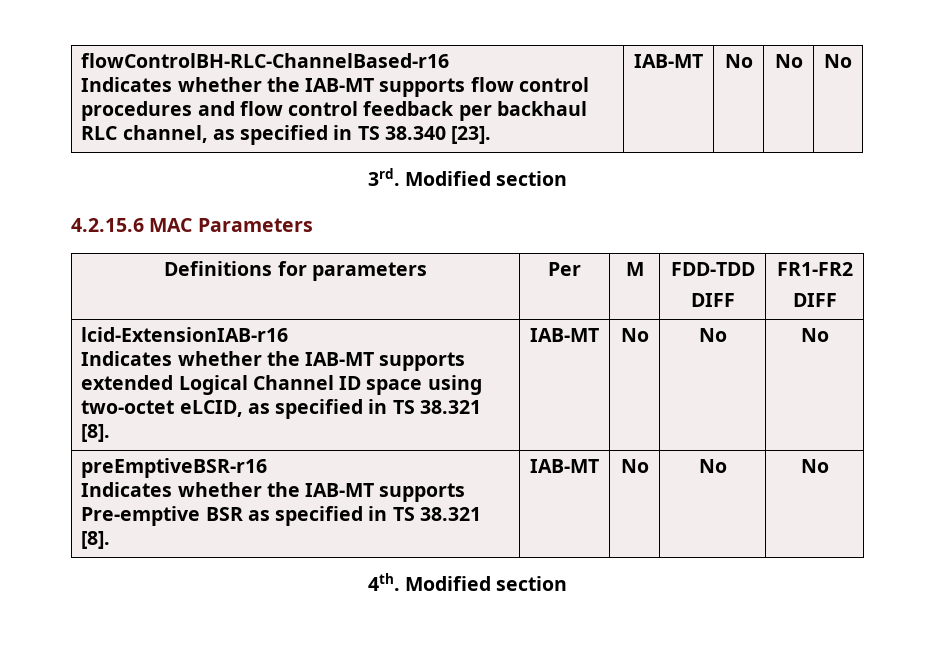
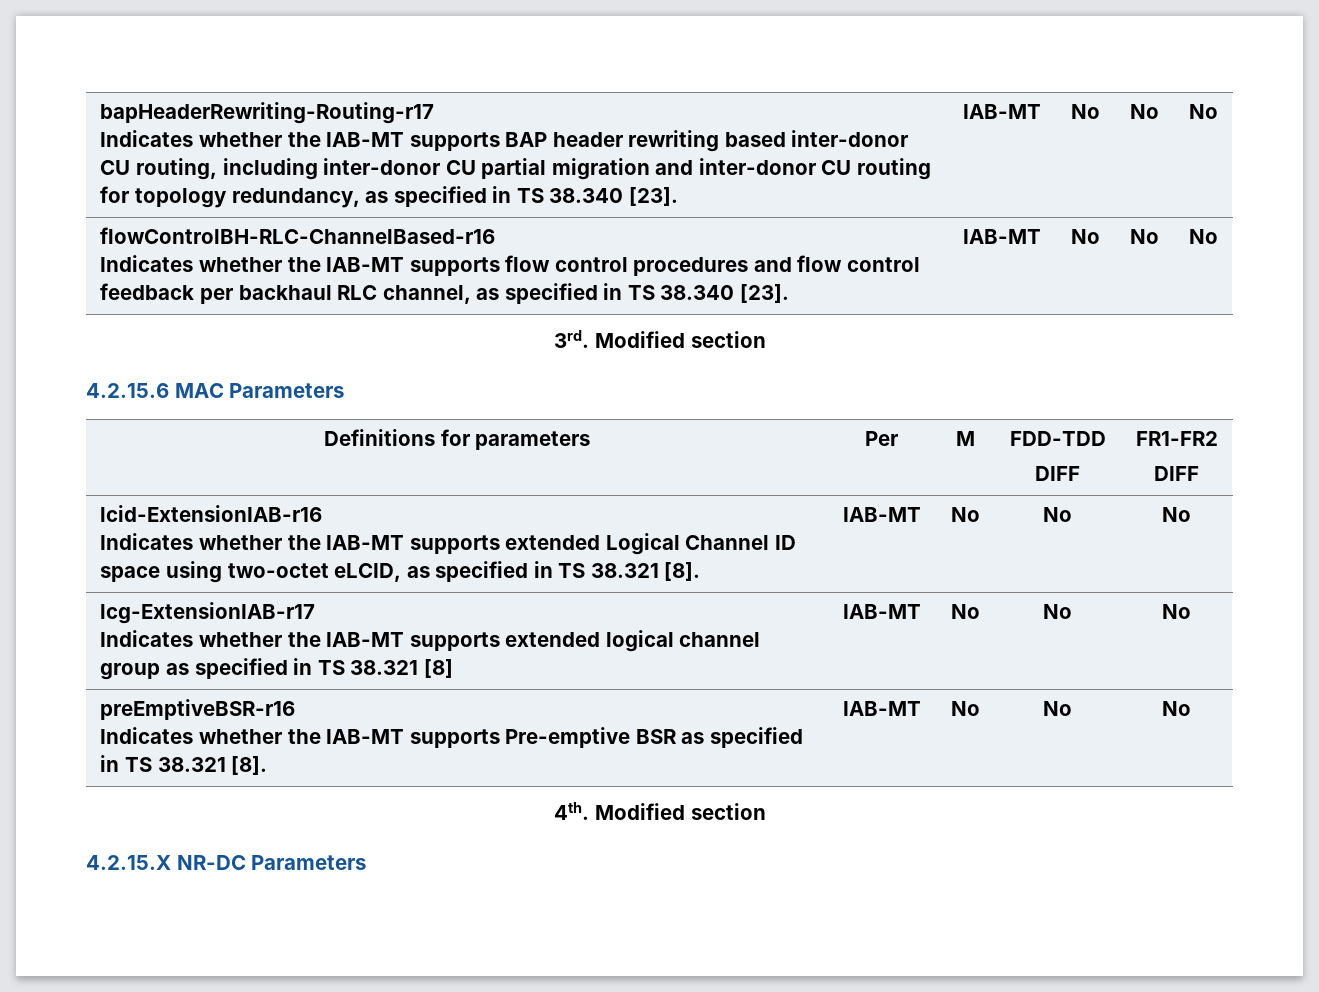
+ bapHeaderRewriting-Routing-r17
+ Indicates whether the IAB-MT supports BAP header rewriting based inter-donor CU routing, including inter-donor CU partial migration and inter-donor CU routing for topology redundancy, as specified in TS 38.340 [23]. | IAB-MT | No | No | No
+ lcg-ExtensionIAB-r17
+ Indicates whether the IAB-MT supports extended logical channel group as specified in TS 38.321 [8] | IAB-MT | No | No | No
+ 4.2.15.X NR-DC Parameters

